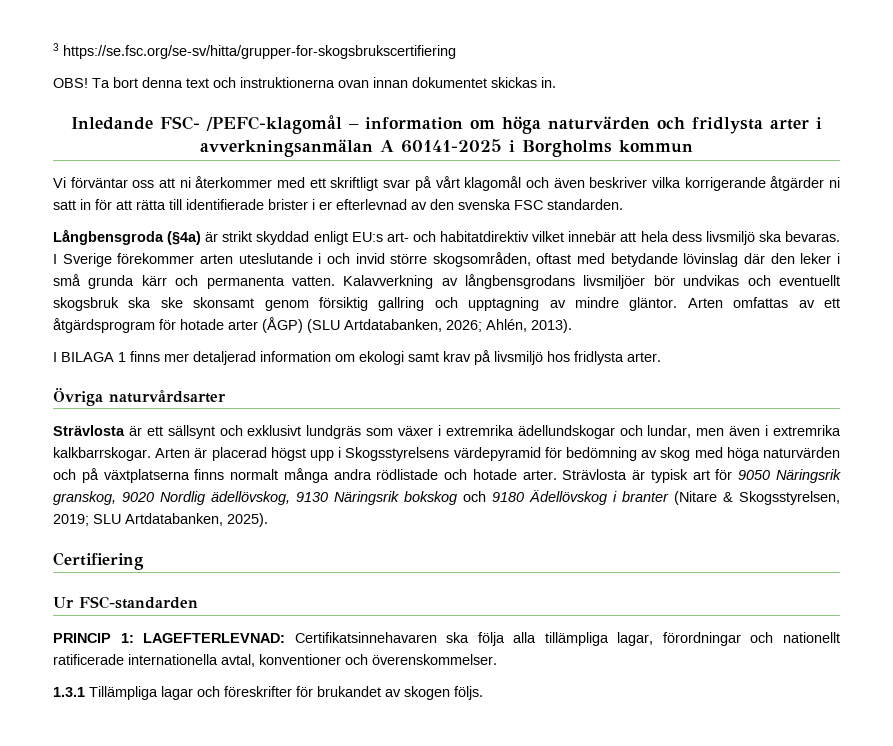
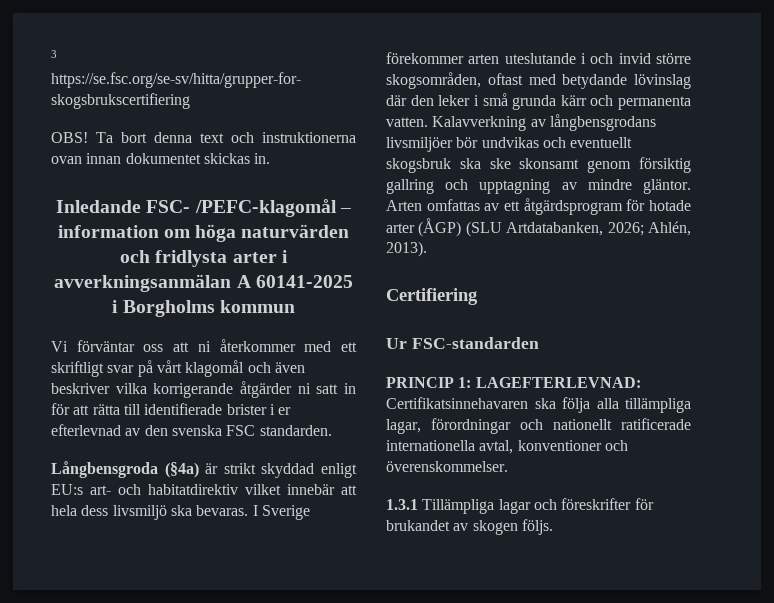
- I BILAGA 1 finns mer detaljerad information om ekologi samt krav på livsmiljö hos fridlysta arter.
- Övriga naturvårdsarter
- Strävlosta är ett sällsynt och exklusivt lundgräs som växer i extremrika ädellundskogar och lundar, men även i extremrika kalkbarrskogar. Arten är placerad högst upp i Skogsstyrelsens värdepyramid för bedömning av skog med höga naturvärden och på växtplatserna finns normalt många andra rödlistade och hotade arter. Strävlosta är typisk art för 9050 Näringsrik granskog, 9020 Nordlig ädellövskog, 9130 Näringsrik bokskog och 9180 Ädellövskog i branter (Nitare & Skogsstyrelsen, 2019; SLU Artdatabanken, 2025).

